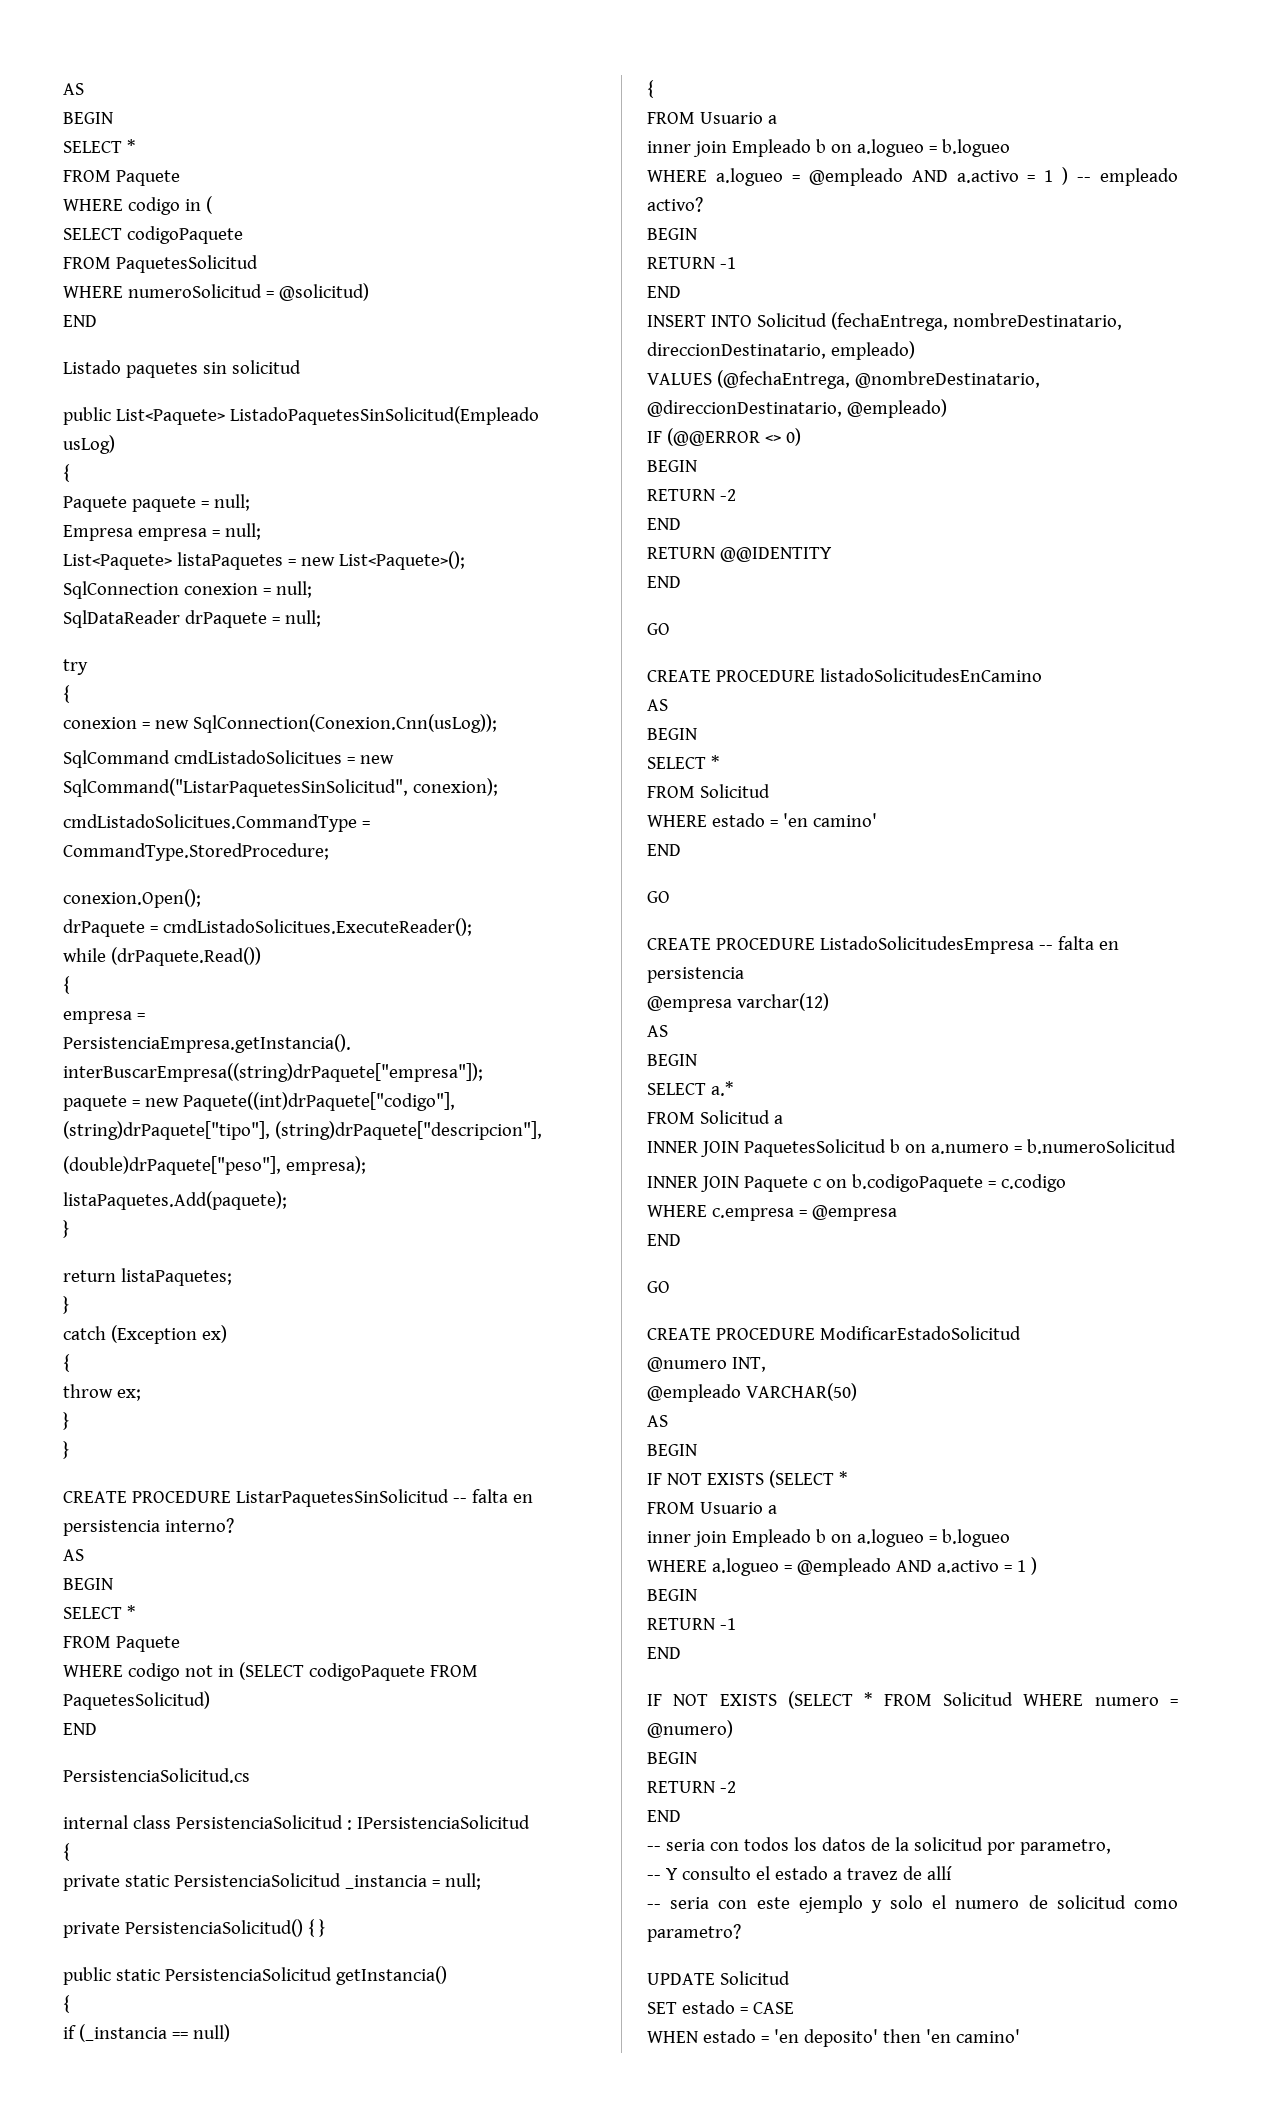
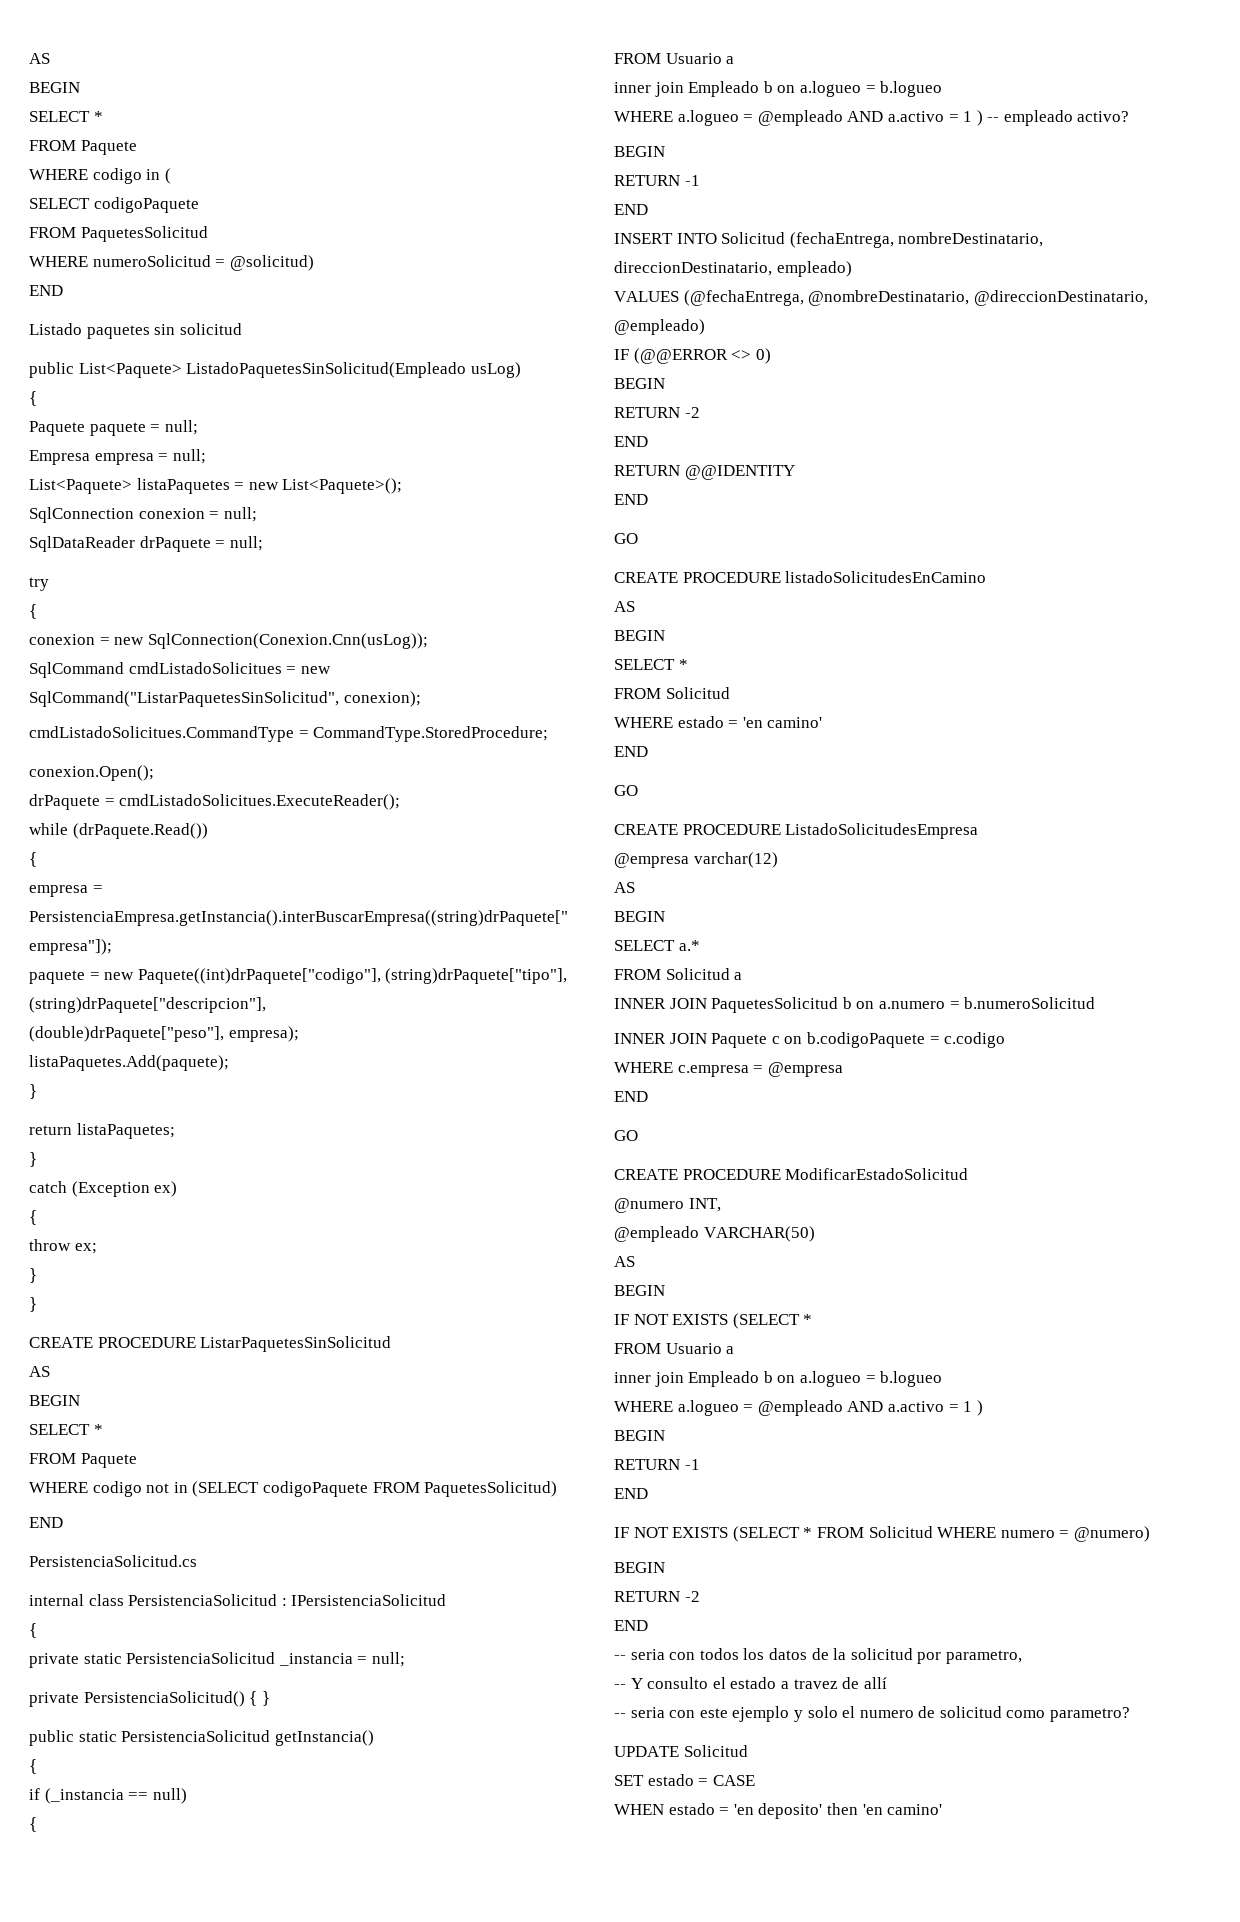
- CREATE PROCEDURE ListarPaquetesSinSolicitud -- falta en persistencia interno?
+ CREATE PROCEDURE ListarPaquetesSinSolicitud
- CREATE PROCEDURE ListadoSolicitudesEmpresa -- falta en persistencia
+ CREATE PROCEDURE ListadoSolicitudesEmpresa

